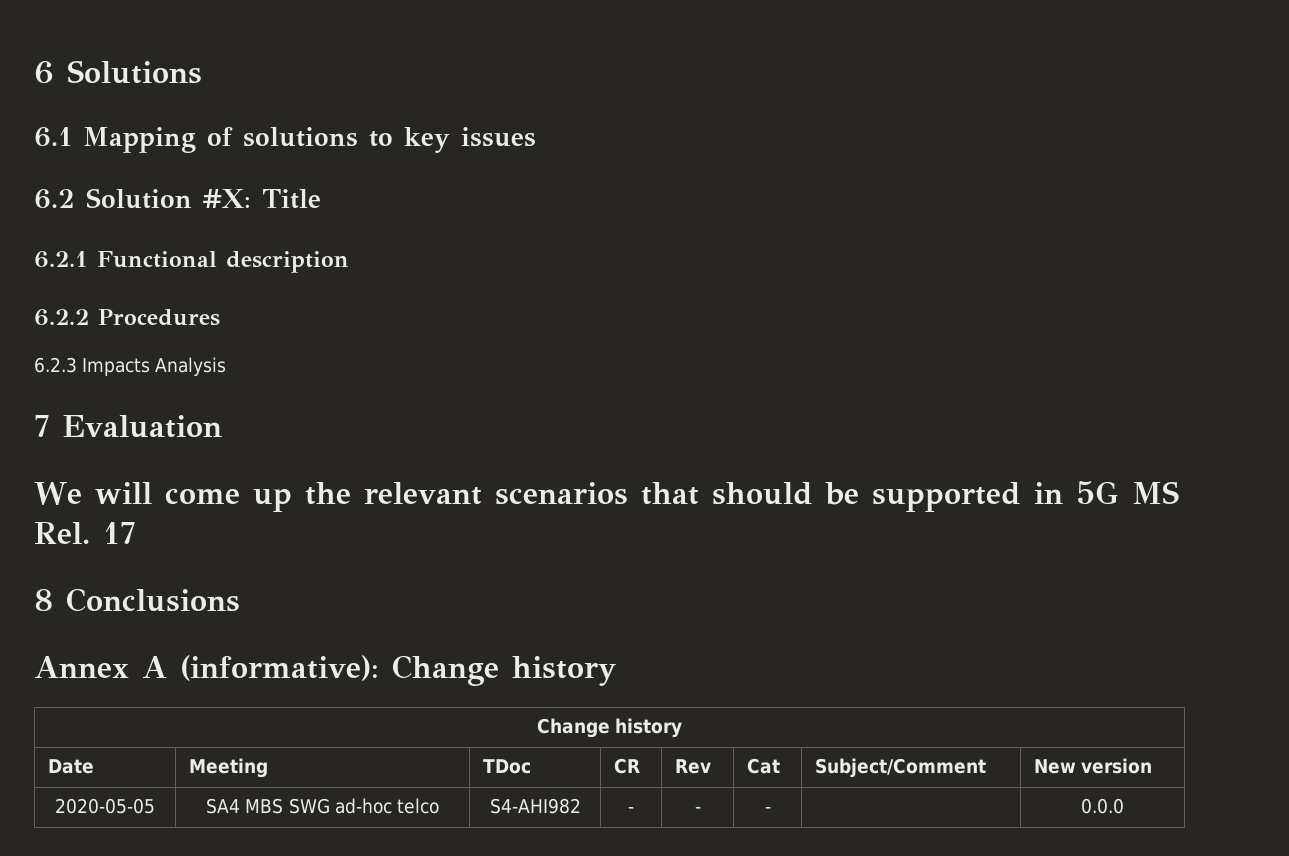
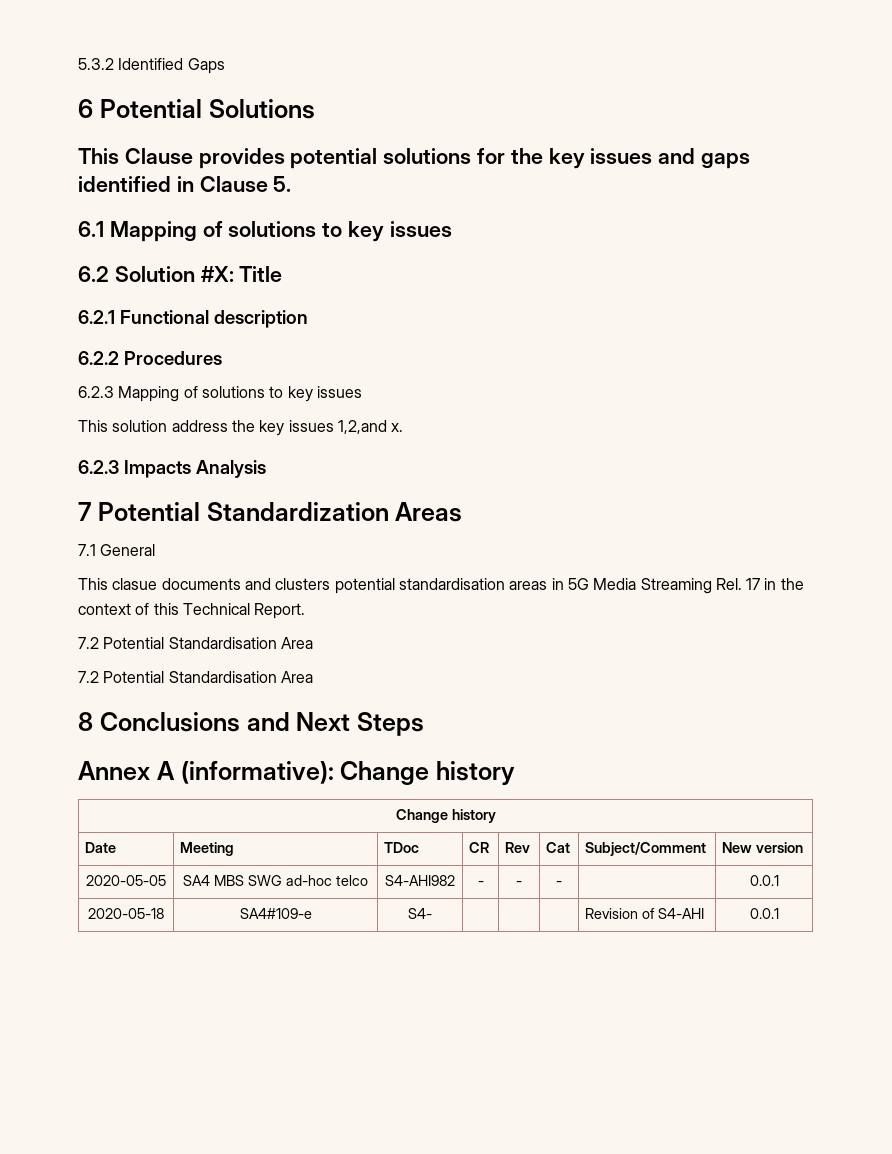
- 6 Solutions
+ 5.3.2 Identified Gaps
+ 6 Potential Solutions
+ This Clause provides potential solutions for the key issues and gaps identified in Clause 5.
+ 6.2.3 Mapping of solutions to key issues
+ This solution address the key issues 1,2,and x.
  6.2.3 Impacts Analysis
- 7 Evaluation
- We will come up the relevant scenarios that should be supported in 5G MS Rel. 17
+ 7 Potential Standardization Areas
+ 7.1 General
+ This clasue documents and clusters potential standardisation areas in 5G Media Streaming Rel. 17 in the context of this Technical Report.
+ 7.2 Potential Standardisation Area
+ 7.2 Potential Standardisation Area
- 8 Conclusions
+ 8 Conclusions and Next Steps
- 2020-05-05 | SA4 MBS SWG ad-hoc telco | S4-AHI982 | - | - | - | | 0.0.0
+ 2020-05-05 | SA4 MBS SWG ad-hoc telco | S4-AHI982 | - | - | - | | 0.0.1
+ 2020-05-18 | SA4#109-e | S4- | | | | Revision of S4-AHI | 0.0.1

